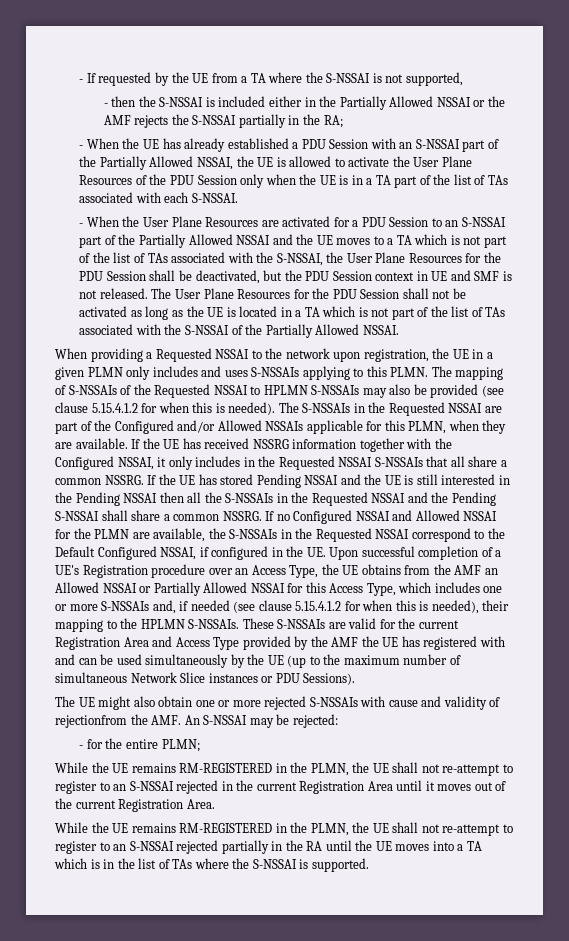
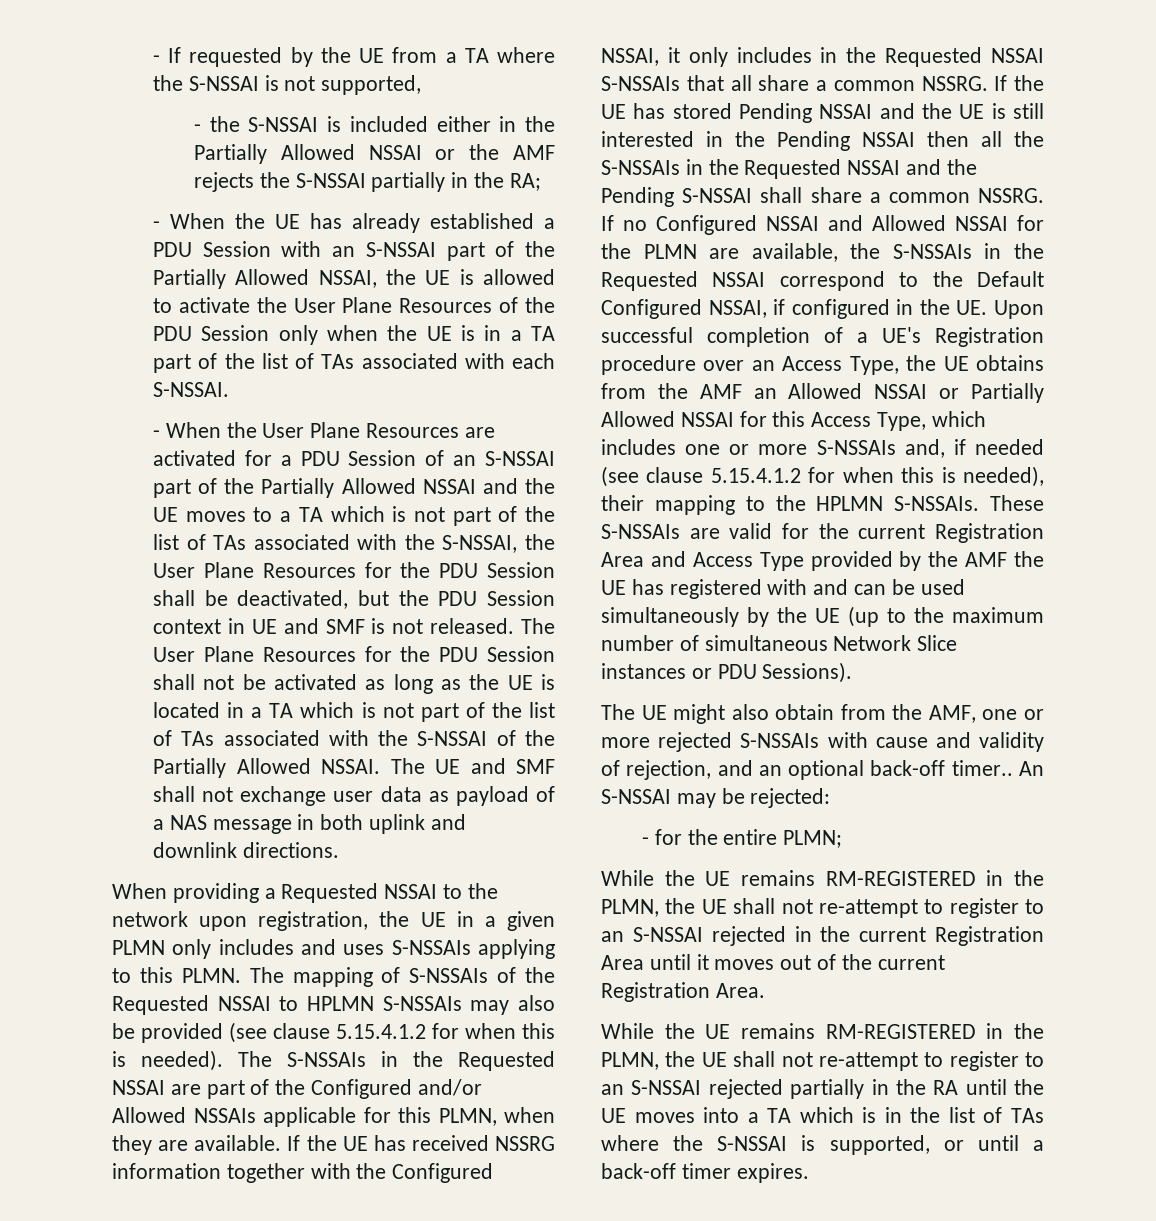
- - then the S-NSSAI is included either in the Partially Allowed NSSAI or the AMF rejects the S-NSSAI partially in the RA;
+ - the S-NSSAI is included either in the Partially Allowed NSSAI or the AMF rejects the S-NSSAI partially in the RA;
- - When the User Plane Resources are activated for a PDU Session to an S-NSSAI part of the Partially Allowed NSSAI and the UE moves to a TA which is not part of the list of TAs associated with the S-NSSAI, the User Plane Resources for the PDU Session shall be deactivated, but the PDU Session context in UE and SMF is not released.
+ - When the User Plane Resources are activated for a PDU Session of an S-NSSAI part of the Partially Allowed NSSAI and the UE moves to a TA which is not part of the list of TAs associated with the S-NSSAI, the User Plane Resources for the PDU Session shall be deactivated, but the PDU Session context in UE and SMF is not released.
+ The UE and SMF shall not exchange user data as payload of a NAS message in both uplink and downlink directions.
- The UE might also obtain one or more rejected S-NSSAIs with cause and validity of rejectionfrom the AMF. An S-NSSAI may be rejected:
+ The UE might also obtain from the AMF, one or more rejected S-NSSAIs with cause and validity of rejection, and an optional back-off timer.. An S-NSSAI may be rejected:
- While the UE remains RM-REGISTERED in the PLMN, the UE shall not re-attempt to register to an S-NSSAI rejected partially in the RA until the UE moves into a TA which is in the list of TAs where the S-NSSAI is supported.
+ While the UE remains RM-REGISTERED in the PLMN, the UE shall not re-attempt to register to an S-NSSAI rejected partially in the RA until the UE moves into a TA which is in the list of TAs where the S-NSSAI is supported, or until a back-off timer expires.

